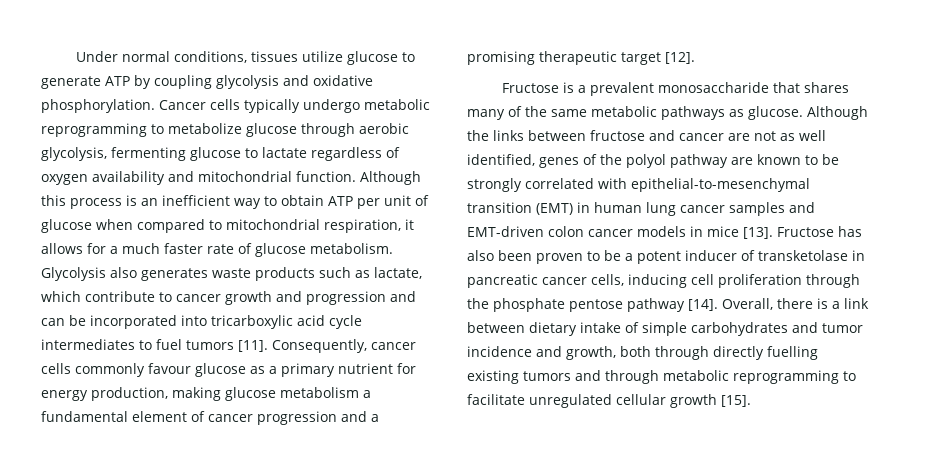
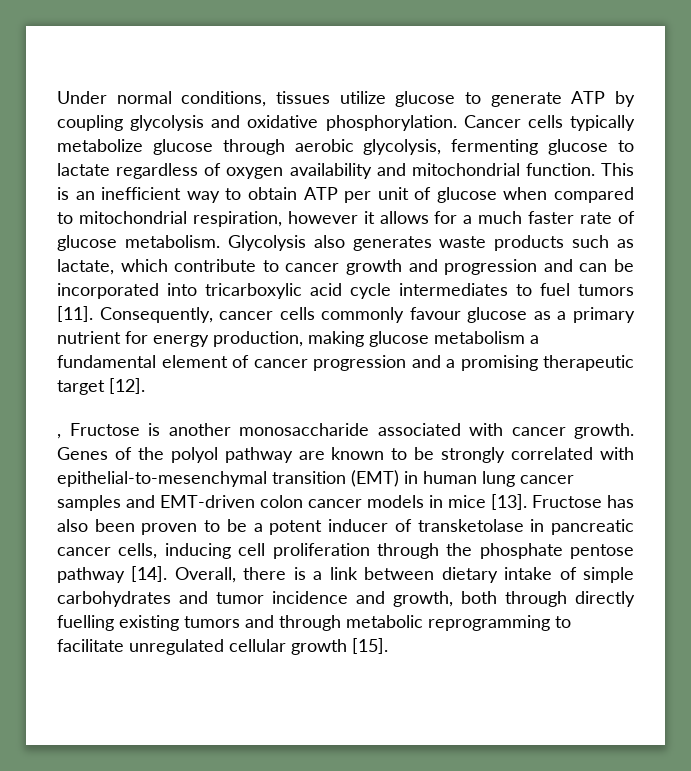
- Cancer cells typically undergo metabolic reprogramming to metabolize glucose through aerobic glycolysis, fermenting glucose to lactate regardless of oxygen availability and mitochondrial function.
+ Cancer cells typically metabolize glucose through aerobic glycolysis, fermenting glucose to lactate regardless of oxygen availability and mitochondrial function.
- Although this process is an inefficient way to obtain ATP per unit of glucose when compared to mitochondrial respiration, it allows for a much faster rate of glucose metabolism.
+ This is an inefficient way to obtain ATP per unit of glucose when compared to mitochondrial respiration, however it allows for a much faster rate of glucose metabolism.
- Fructose is a prevalent monosaccharide that shares many of the same metabolic pathways as glucose. Although the links between fructose and cancer are not as well identified, genes of the polyol pathway are known to be strongly correlated with epithelial-to-mesenchymal transition (EMT) in human lung cancer samples and EMT-driven colon cancer models in mice [13].
+ , Fructose is another monosaccharide associated with cancer growth. Genes of the polyol pathway are known to be strongly correlated with epithelial-to-mesenchymal transition (EMT) in human lung cancer samples and EMT-driven colon cancer models in mice [13].

